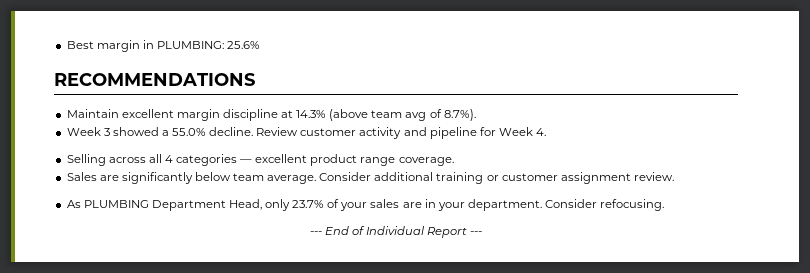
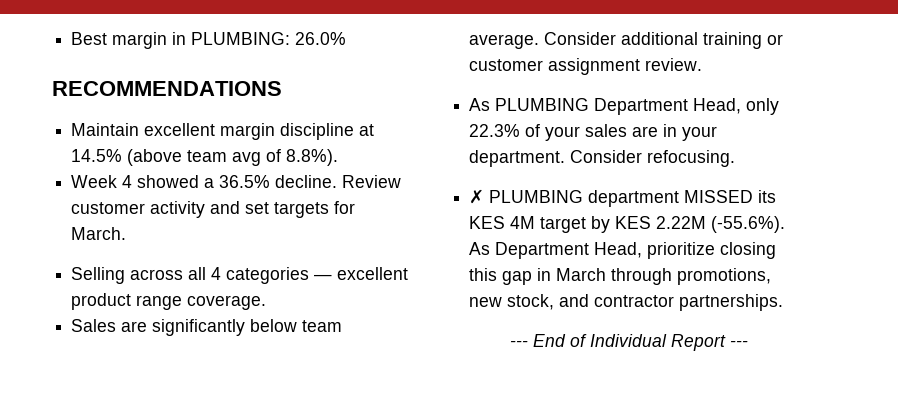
- Best margin in PLUMBING: 25.6%
+ Best margin in PLUMBING: 26.0%
- Maintain excellent margin discipline at 14.3% (above team avg of 8.7%).
- Week 3 showed a 55.0% decline.
+ Maintain excellent margin discipline at 14.5% (above team avg of 8.8%).
+ Week 4 showed a 36.5% decline.
- Review customer activity and pipeline for Week 4.
+ Review customer activity and set targets for March.
- As PLUMBING Department Head, only 23.7% of your sales are in your department.
+ As PLUMBING Department Head, only 22.3% of your sales are in your department.
+ ✗ PLUMBING department MISSED its KES 4M target by KES 2.22M (-55.6%). As Department Head, prioritize closing this gap in March through promotions, new stock, and contractor partnerships.

